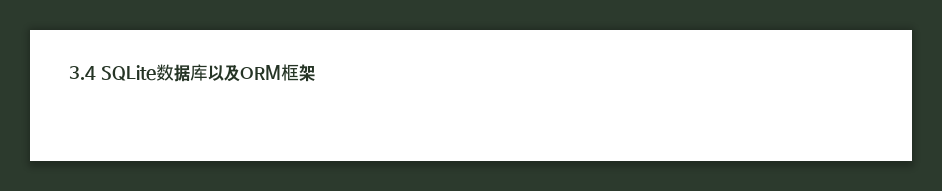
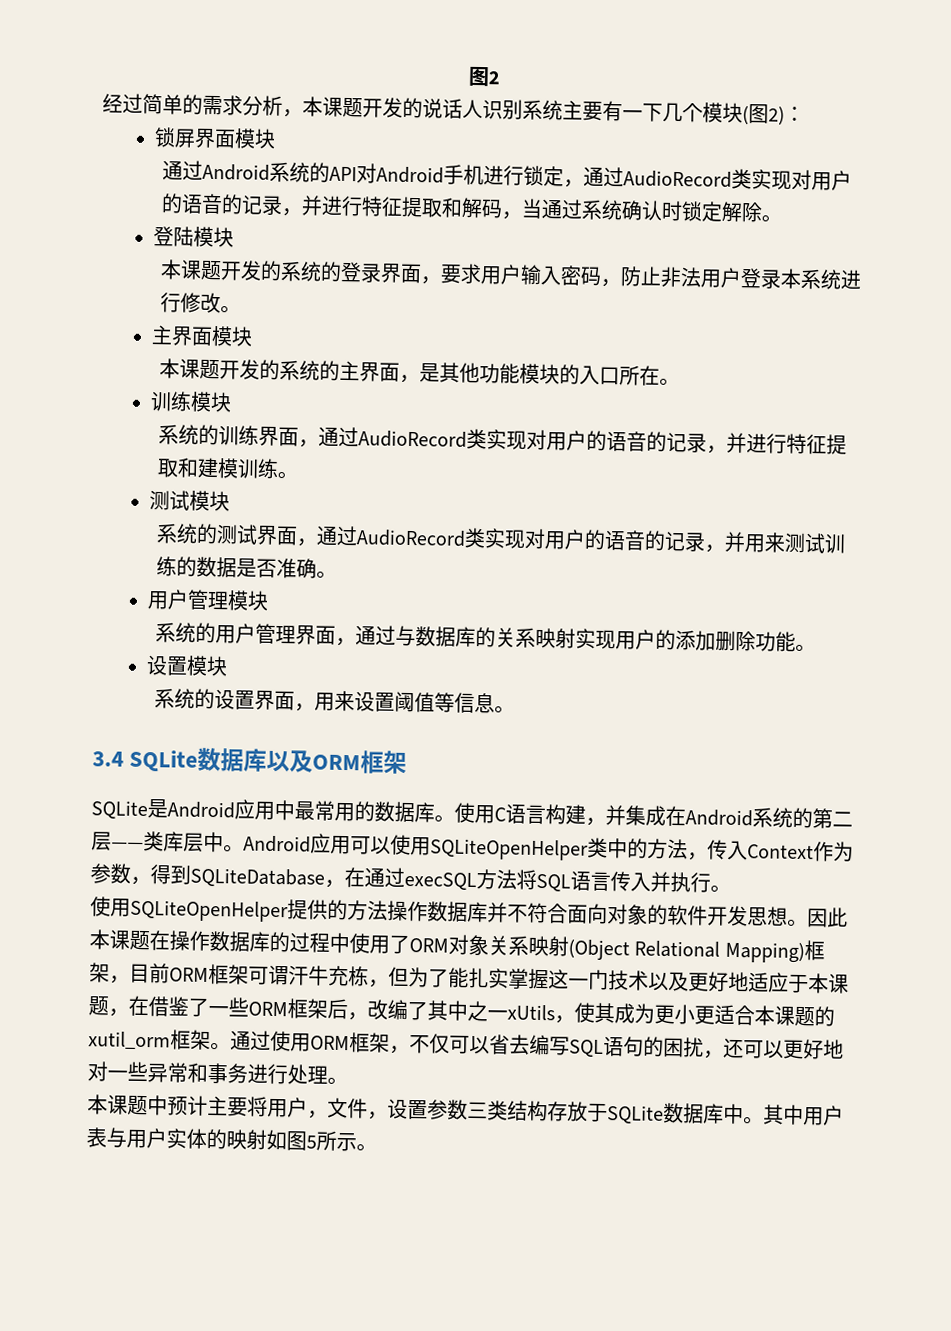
+ 图2
+ 经过简单的需求分析，本课题开发的说话人识别系统主要有一下几个模块(图2)：
+ 锁屏界面模块
+ 通过Android系统的API对Android手机进行锁定，通过AudioRecord类实现对用户的语音的记录，并进行特征提取和解码，当通过系统确认时锁定解除。
+ 登陆模块
+ 本课题开发的系统的登录界面，要求用户输入密码，防止非法用户登录本系统进行修改。
+ 主界面模块
+ 本课题开发的系统的主界面，是其他功能模块的入口所在。
+ 训练模块
+ 系统的训练界面，通过AudioRecord类实现对用户的语音的记录，并进行特征提取和建模训练。
+ 测试模块
+ 系统的测试界面，通过AudioRecord类实现对用户的语音的记录，并用来测试训练的数据是否准确。
+ 用户管理模块
+ 系统的用户管理界面，通过与数据库的关系映射实现用户的添加删除功能。
+ 设置模块
+ 系统的设置界面，用来设置阈值等信息。
+ SQLite是Android应用中最常用的数据库。使用C语言构建，并集成在Android系统的第二层——类库层中。Android应用可以使用SQLiteOpenHelper类中的方法，传入Context作为参数，得到SQLiteDatabase，在通过execSQL方法将SQL语言传入并执行。
+ 使用SQLiteOpenHelper提供的方法操作数据库并不符合面向对象的软件开发思想。因此本课题在操作数据库的过程中使用了ORM对象关系映射(Object Relational Mapping)框架，目前ORM框架可谓汗牛充栋，但为了能扎实掌握这一门技术以及更好地适应于本课题，在借鉴了一些ORM框架后，改编了其中之一xUtils，使其成为更小更适合本课题的xutil_orm框架。通过使用ORM框架，不仅可以省去编写SQL语句的困扰，还可以更好地对一些异常和事务进行处理。
+ 本课题中预计主要将用户，文件，设置参数三类结构存放于SQLite数据库中。其中用户表与用户实体的映射如图5所示。

